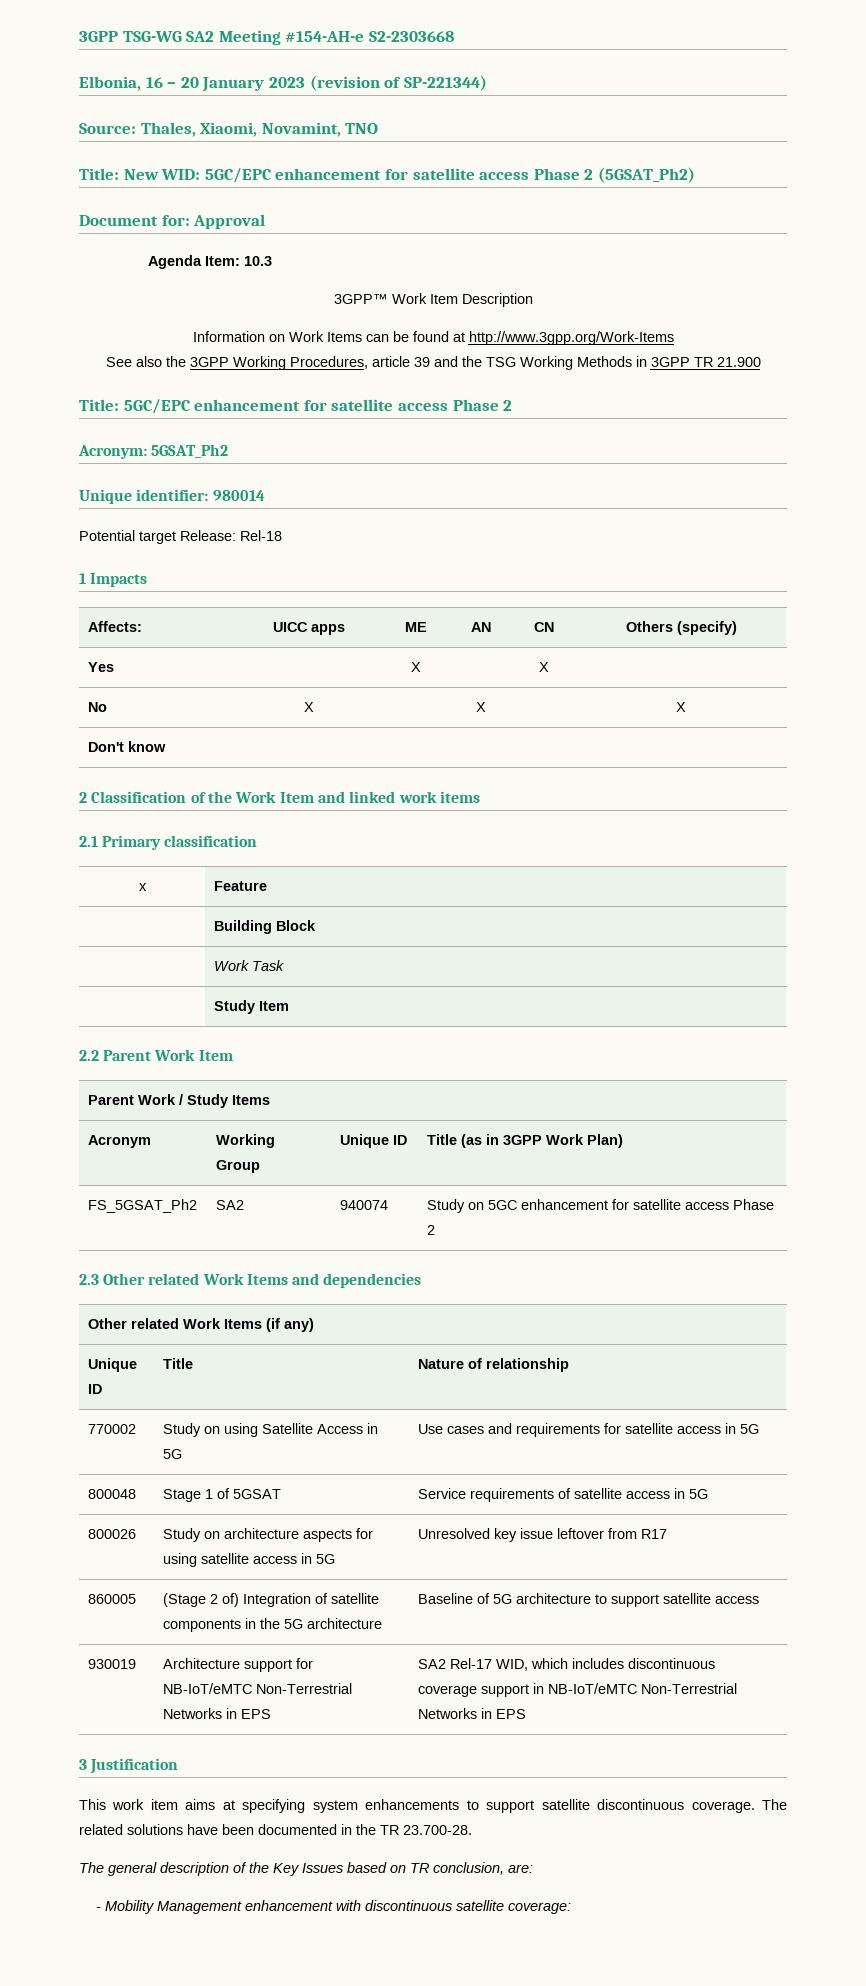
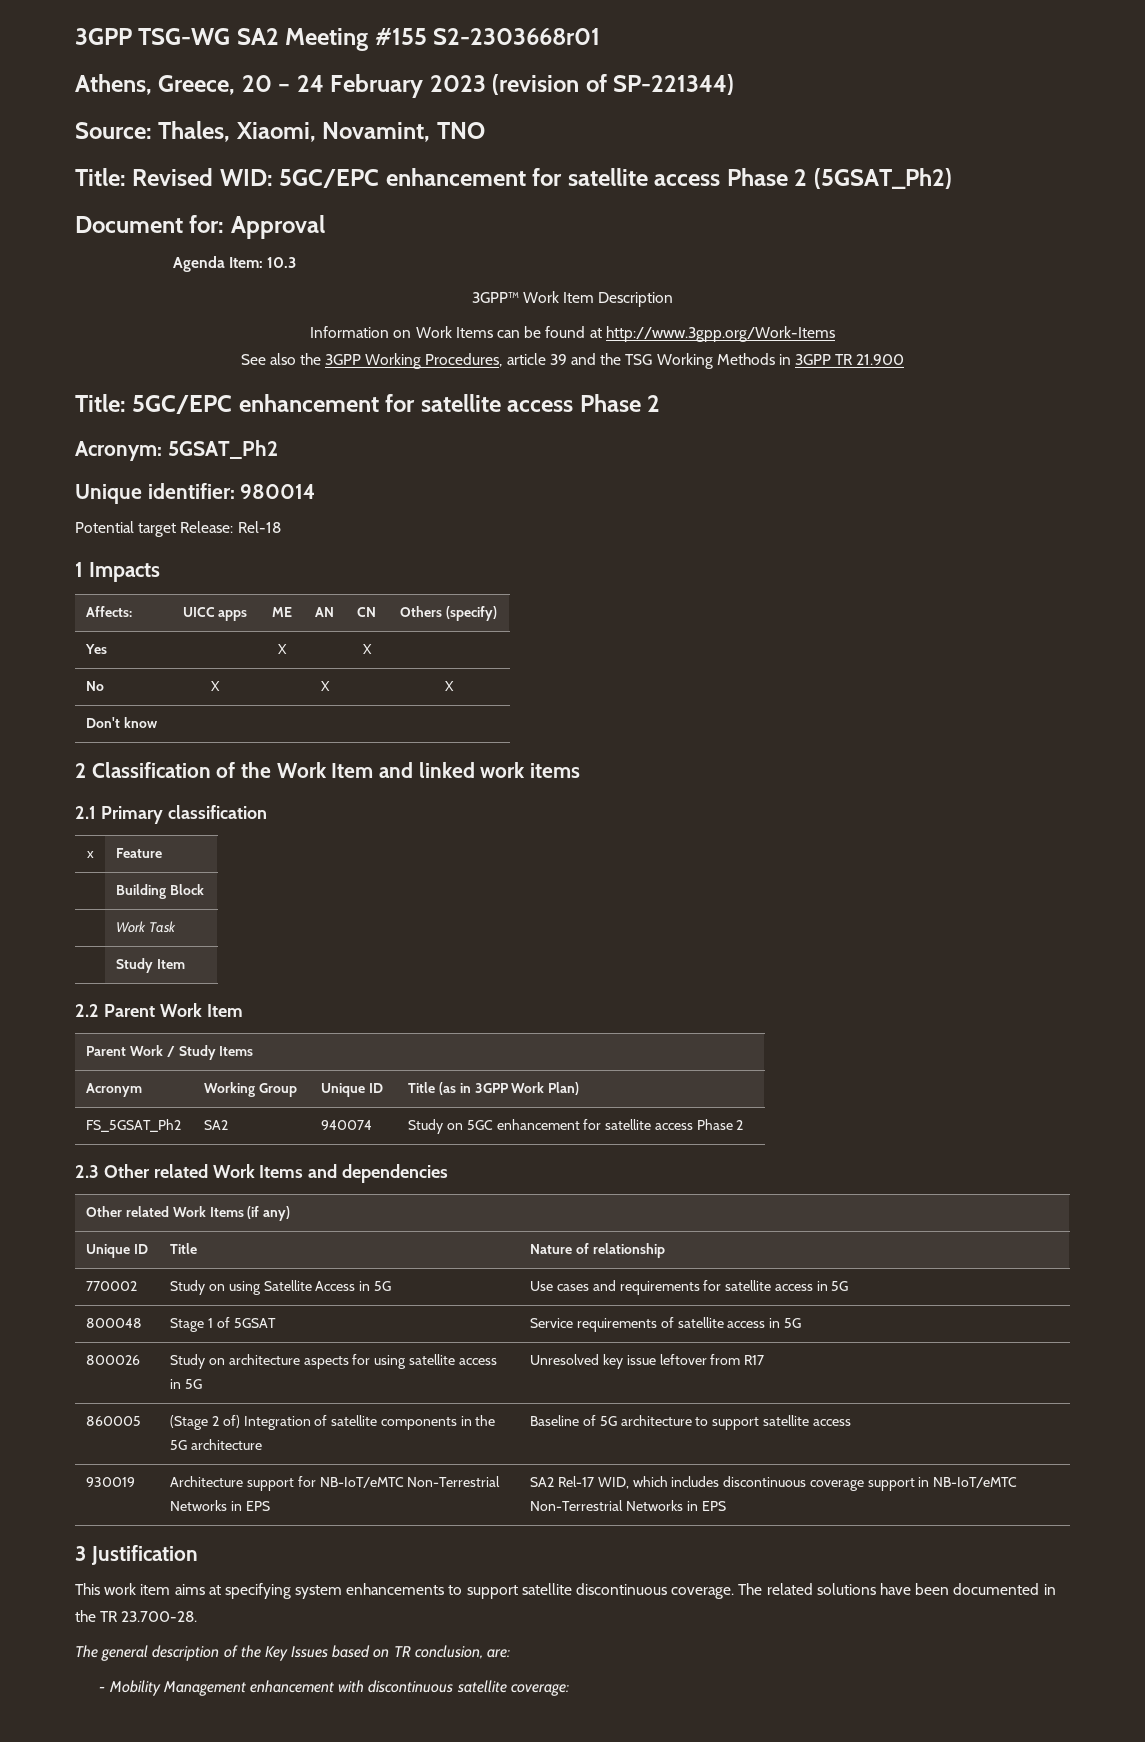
- 3GPP TSG-WG SA2 Meeting #154-AH-e S2-2303668
- Elbonia, 16 – 20 January 2023 (revision of SP-221344)
+ 3GPP TSG-WG SA2 Meeting #155 S2-2303668r01
+ Athens, Greece, 20 – 24 February 2023 (revision of SP-221344)
- Title: New WID: 5GC/EPC enhancement for satellite access Phase 2 (5GSAT_Ph2)
+ Title: Revised WID: 5GC/EPC enhancement for satellite access Phase 2 (5GSAT_Ph2)

